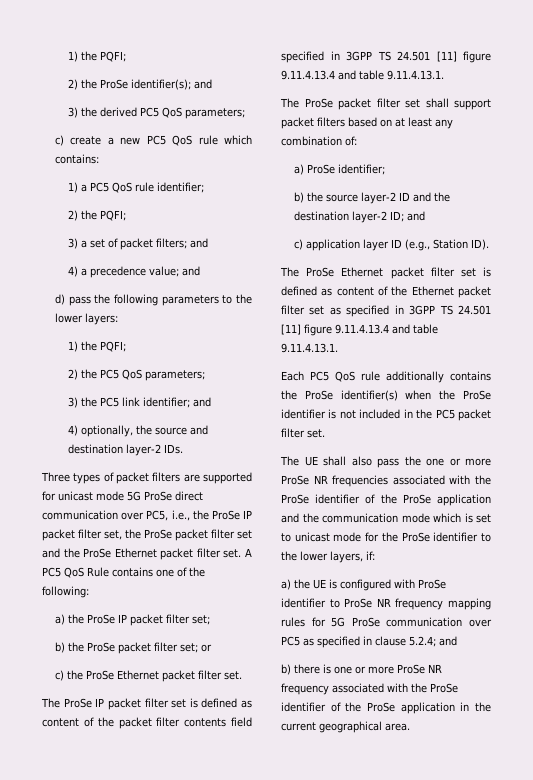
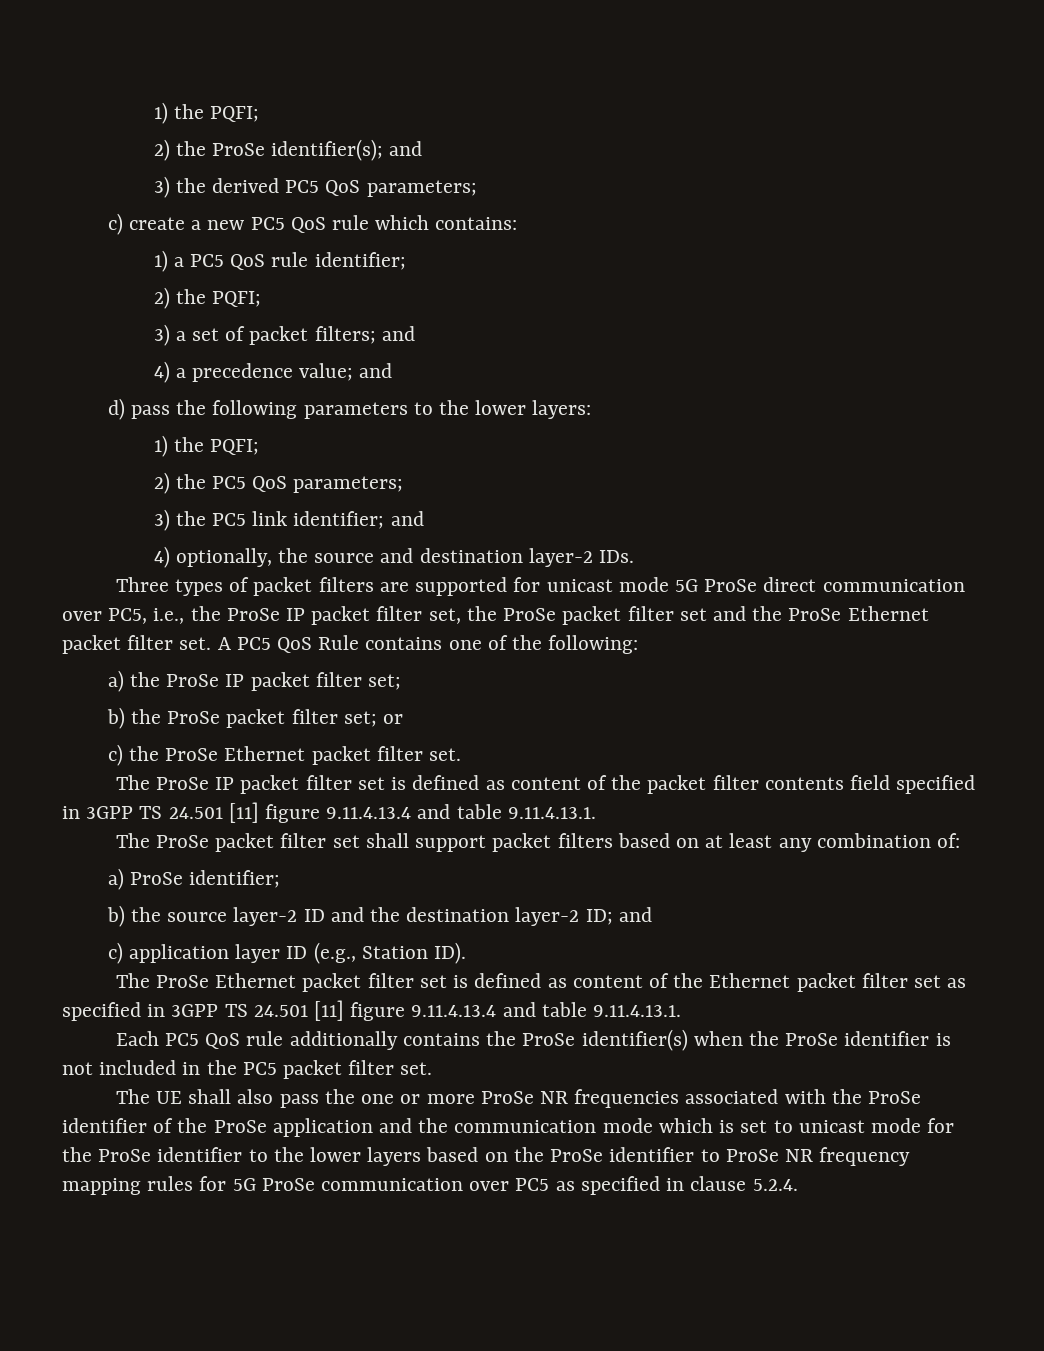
- The UE shall also pass the one or more ProSe NR frequencies associated with the ProSe identifier of the ProSe application and the communication mode which is set to unicast mode for the ProSe identifier to the lower layers, if:
- a) the UE is configured with ProSe identifier to ProSe NR frequency mapping rules for 5G ProSe communication over PC5 as specified in clause 5.2.4; and
- b) there is one or more ProSe NR frequency associated with the ProSe identifier of the ProSe application in the current geographical area.
+ The UE shall also pass the one or more ProSe NR frequencies associated with the ProSe identifier of the ProSe application and the communication mode which is set to unicast mode for the ProSe identifier to the lower layers based on the ProSe identifier to ProSe NR frequency mapping rules for 5G ProSe communication over PC5 as specified in clause 5.2.4.

